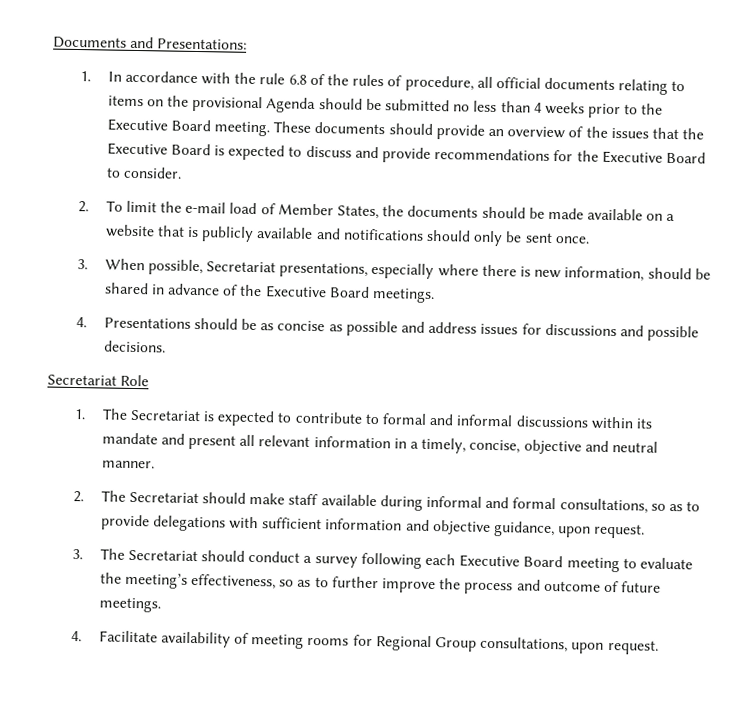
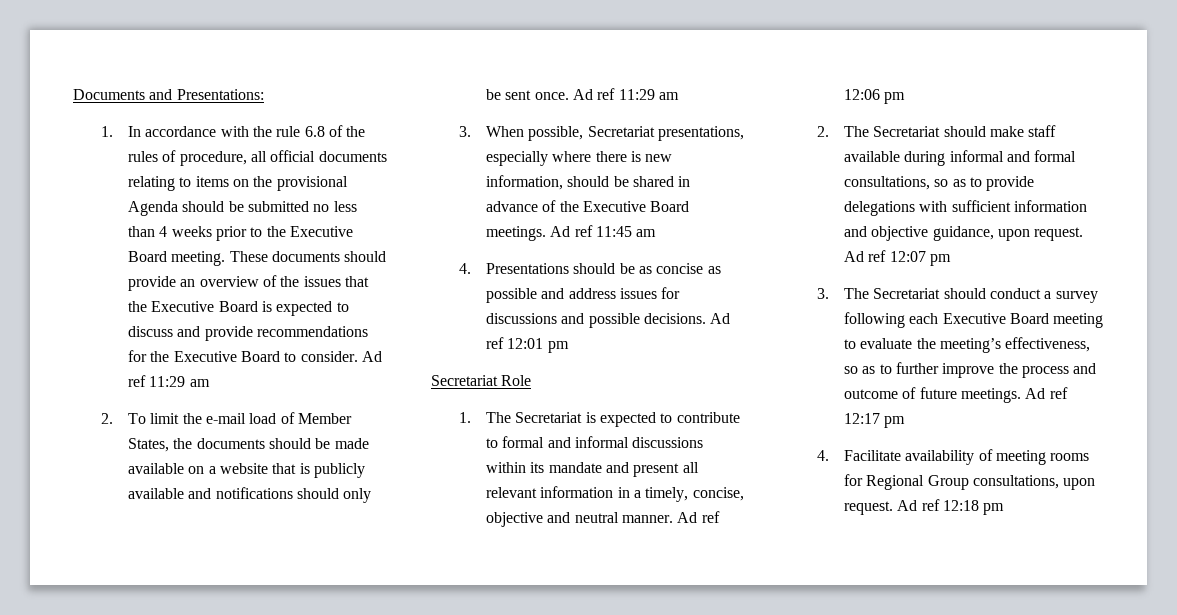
- These documents should provide an overview of the issues that the Executive Board is expected to discuss and provide recommendations for the Executive Board to consider.
+ These documents should provide an overview of the issues that the Executive Board is expected to discuss and provide recommendations for the Executive Board to consider. Ad ref 11:29 am
- 2. To limit the e-mail load of Member States, the documents should be made available on a website that is publicly available and notifications should only be sent once.
+ 2. To limit the e-mail load of Member States, the documents should be made available on a website that is publicly available and notifications should only be sent once. Ad ref 11:29 am
+ Ad ref 11:45 am
+ Ad ref 12:01 pm
+ Ad ref 12:06 pm
+ Ad ref 12:07 pm
+ Ad ref 12:17 pm
+ Ad ref 12:18 pm

